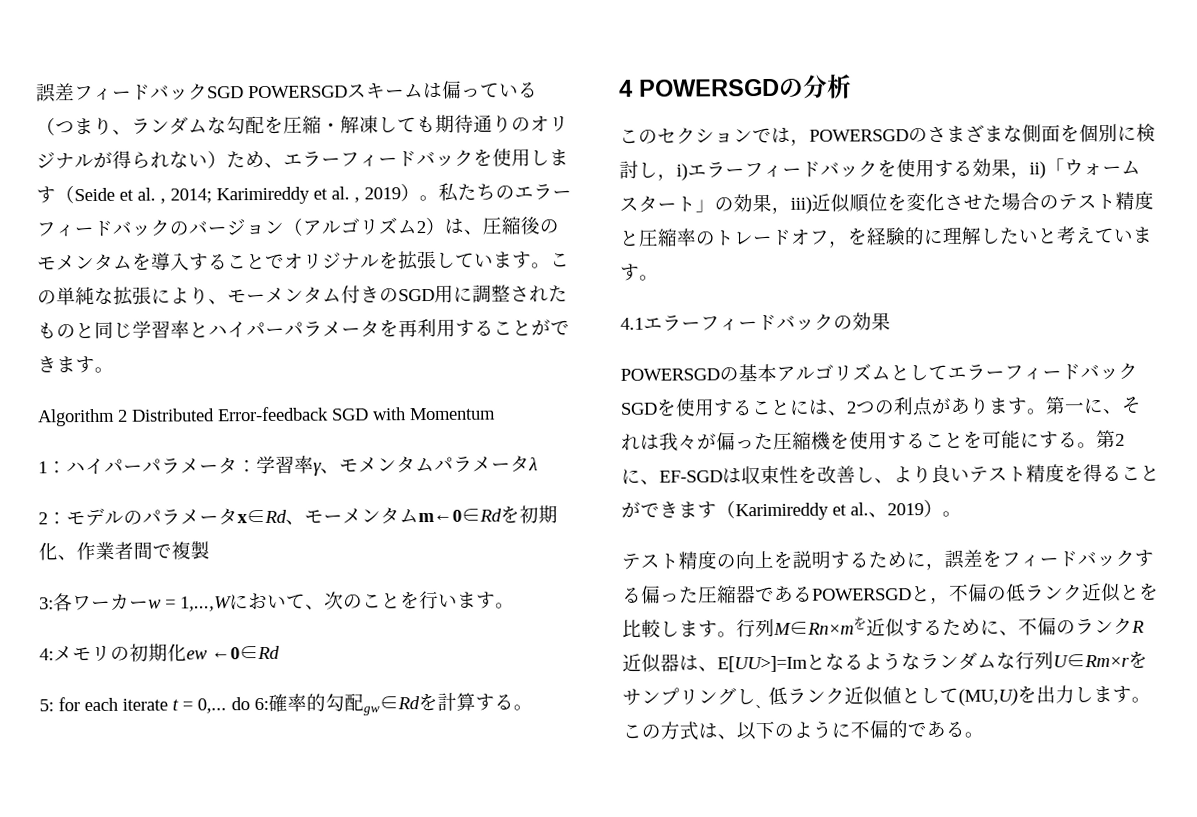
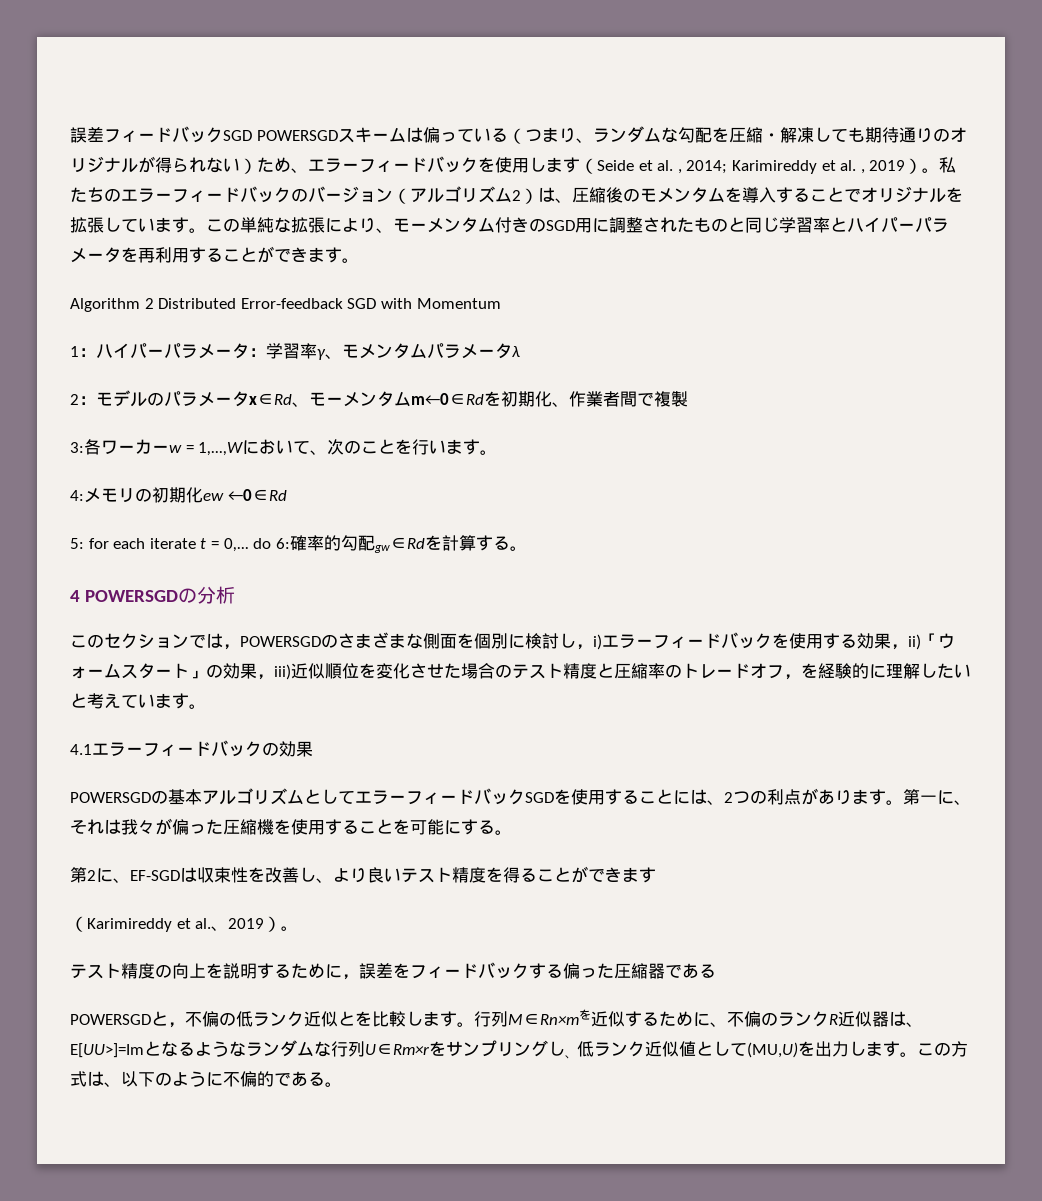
- 第一に、それは我々が偏った圧縮機を使用することを可能にする。第2に、EF-SGDは収束性を改善し、より良いテスト精度を得ることができます（Karimireddy et al.、2019）。
+ 第一に、それは我々が偏った圧縮機を使用することを可能にする。
+ 第2に、EF-SGDは収束性を改善し、より良いテスト精度を得ることができます
+ （Karimireddy et al.、2019）。
- テスト精度の向上を説明するために，誤差をフィードバックする偏った圧縮器であるPOWERSGDと，不偏の低ランク近似とを比較します。
+ テスト精度の向上を説明するために，誤差をフィードバックする偏った圧縮器である
+ POWERSGDと，不偏の低ランク近似とを比較します。

